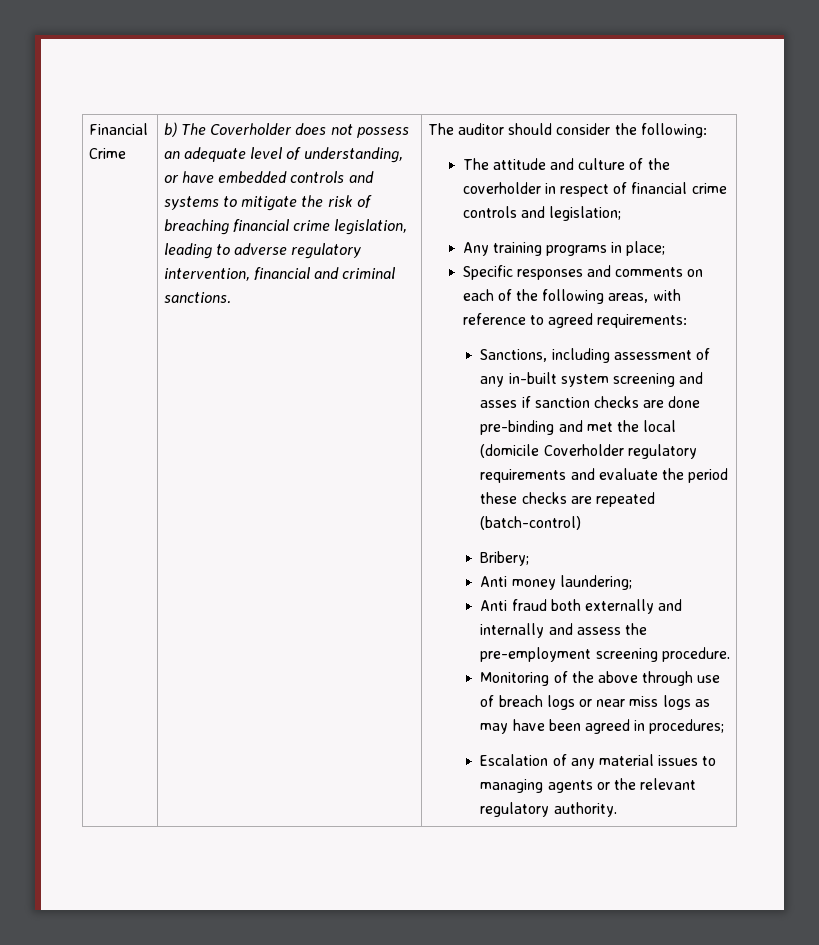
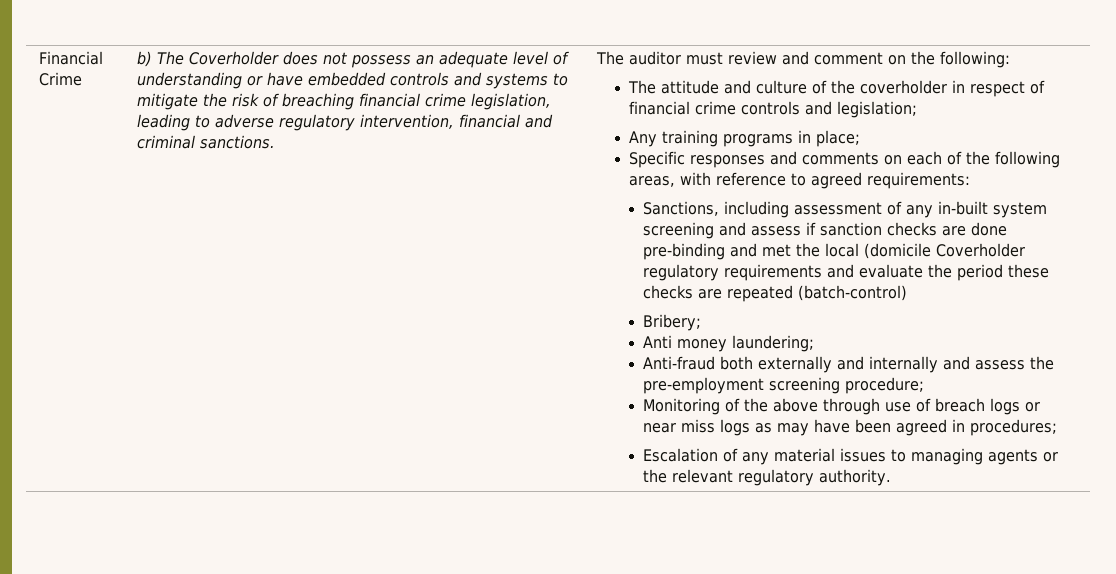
- b) The Coverholder does not possess an adequate level of understanding, or have embedded controls and systems to mitigate the risk of breaching financial crime legislation, leading to adverse regulatory intervention, financial and criminal sanctions.
+ b) The Coverholder does not possess an adequate level of understanding or have embedded controls and systems to mitigate the risk of breaching financial crime legislation, leading to adverse regulatory intervention, financial and criminal sanctions.
- The auditor should consider the following:
+ The auditor must review and comment on the following:
- Sanctions, including assessment of any in-built system screening and asses if sanction checks are done pre-binding and met the local (domicile Coverholder regulatory requirements and evaluate the period these checks are repeated (batch-control)
+ Sanctions, including assessment of any in-built system screening and assess if sanction checks are done pre-binding and met the local (domicile Coverholder regulatory requirements and evaluate the period these checks are repeated (batch-control)
- Anti fraud both externally and internally and assess the pre-employment screening procedure.
+ Anti-fraud both externally and internally and assess the pre-employment screening procedure;

